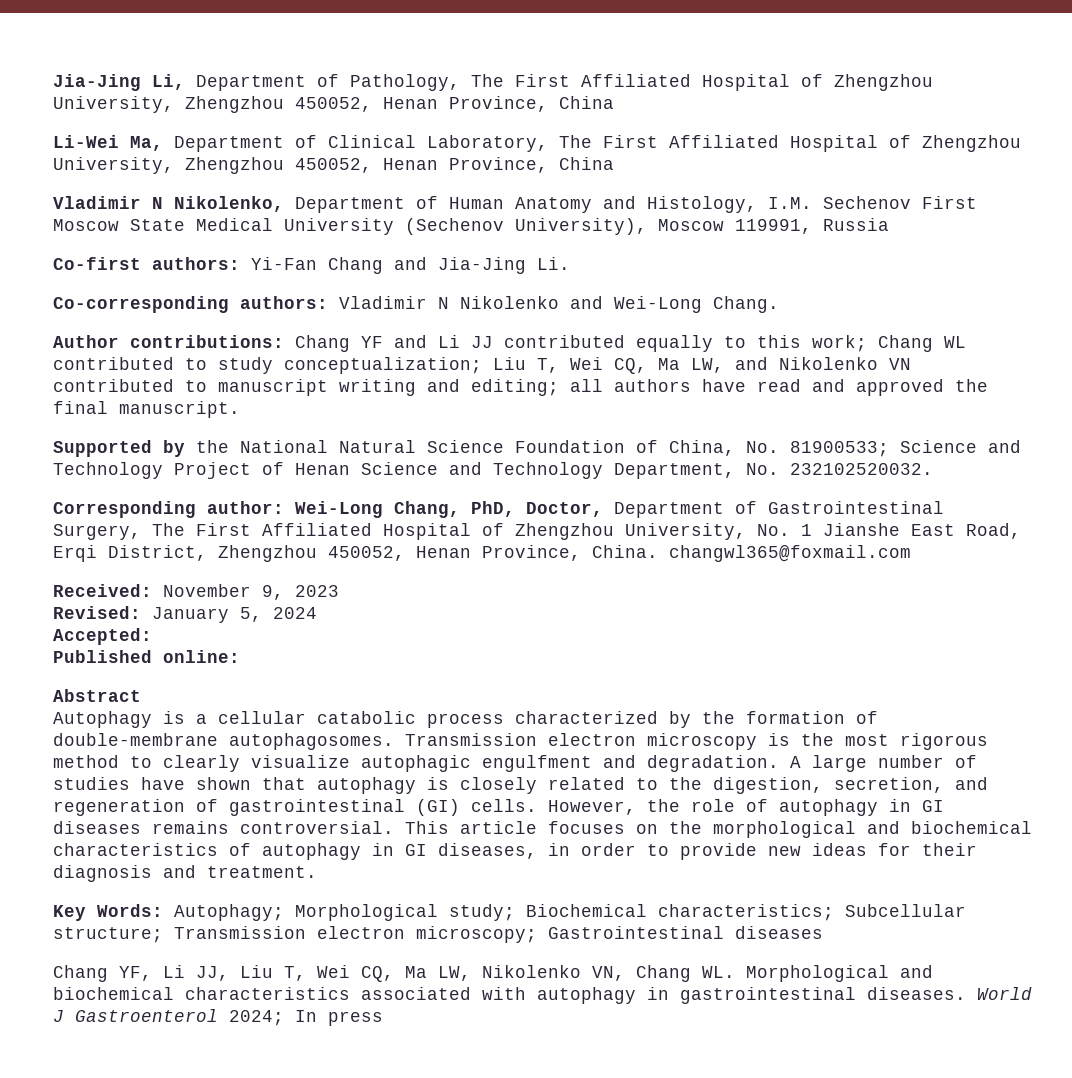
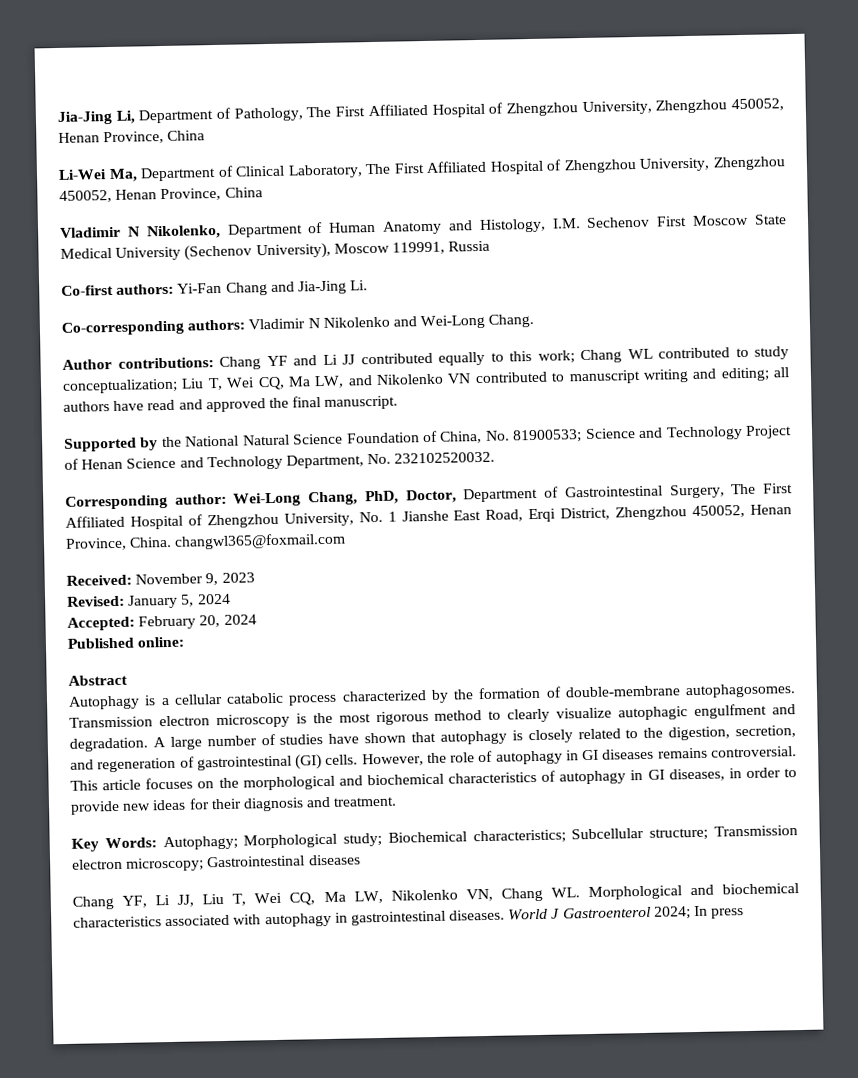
- Accepted:
+ Accepted: February 20, 2024

